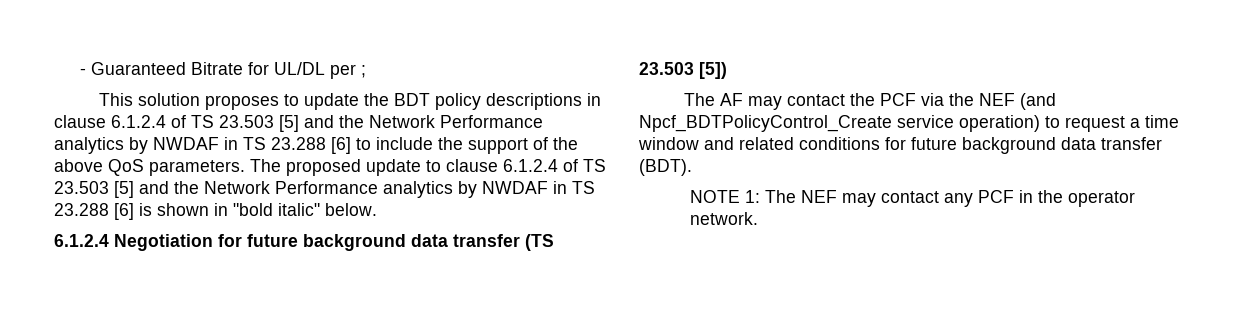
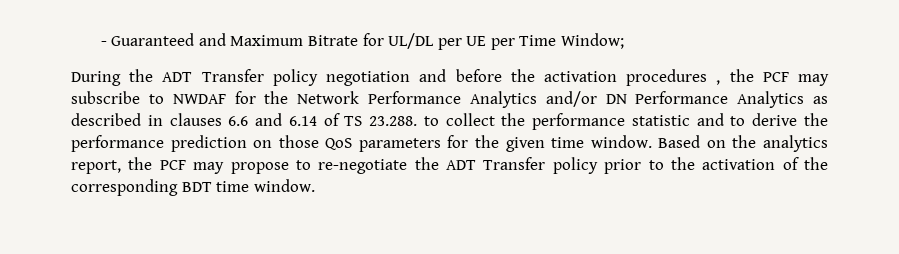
- - Guaranteed Bitrate for UL/DL per ;
- This solution proposes to update the BDT policy descriptions in clause 6.1.2.4 of TS 23.503 [5] and the Network Performance analytics by NWDAF in TS 23.288 [6] to include the support of the above QoS parameters. The proposed update to clause 6.1.2.4 of TS 23.503 [5] and the Network Performance analytics by NWDAF in TS 23.288 [6] is shown in "bold italic" below.
- 6.1.2.4 Negotiation for future background data transfer (TS 23.503 [5])
- The AF may contact the PCF via the NEF (and Npcf_BDTPolicyControl_Create service operation) to request a time window and related conditions for future background data transfer (BDT).
- NOTE 1: The NEF may contact any PCF in the operator network.
+ - Guaranteed and Maximum Bitrate for UL/DL per UE per Time Window;
+ During the ADT Transfer policy negotiation and before the activation procedures , the PCF may subscribe to NWDAF for the Network Performance Analytics and/or DN Performance Analytics as described in clauses 6.6 and 6.14 of TS 23.288. to collect the performance statistic and to derive the performance prediction on those QoS parameters for the given time window. Based on the analytics report, the PCF may propose to re-negotiate the ADT Transfer policy prior to the activation of the corresponding BDT time window.

